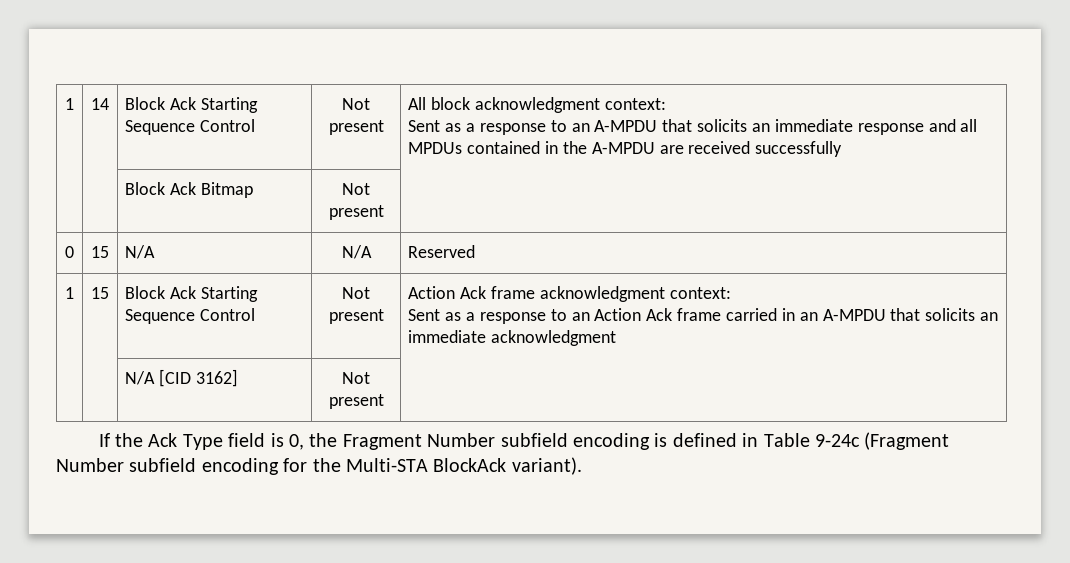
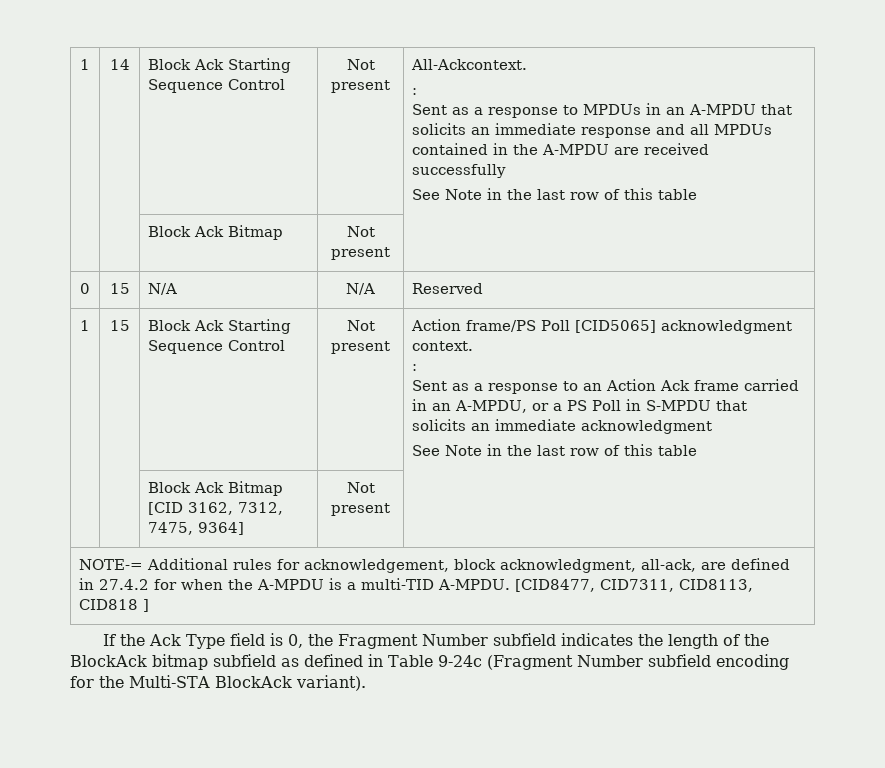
- All block acknowledgment context:
- Sent as a response to an A-MPDU that solicits an immediate response and all MPDUs contained in the A-MPDU are received successfully
+ All-Ackcontext.
+ :
+ Sent as a response to MPDUs in an A-MPDU that solicits an immediate response and all MPDUs contained in the A-MPDU are received successfully
+ See Note in the last row of this table
- Action Ack frame acknowledgment context:
+ Action frame/PS Poll [CID5065] acknowledgment context.
+ :
- Sent as a response to an Action Ack frame carried in an A-MPDU that solicits an immediate acknowledgment
- | | N/A [CID 3162] | Not present |
+ Sent as a response to an Action Ack frame carried in an A-MPDU, or a PS Poll in S-MPDU that solicits an immediate acknowledgment
+ See Note in the last row of this table
+ | | Block Ack Bitmap [CID 3162, 7312, 7475, 9364] | Not present |
+ NOTE-= Additional rules for acknowledgement, block acknowledgment, all-ack, are defined in 27.4.2 for when the A-MPDU is a multi-TID A-MPDU. [CID8477, CID7311, CID8113, CID818 ]
- If the Ack Type field is 0, the Fragment Number subfield encoding is defined in Table 9-24c (Fragment Number subfield encoding for the Multi-STA BlockAck variant).
+ If the Ack Type field is 0, the Fragment Number subfield indicates the length of the BlockAck bitmap subfield as defined in Table 9-24c (Fragment Number subfield encoding for the Multi-STA BlockAck variant).

